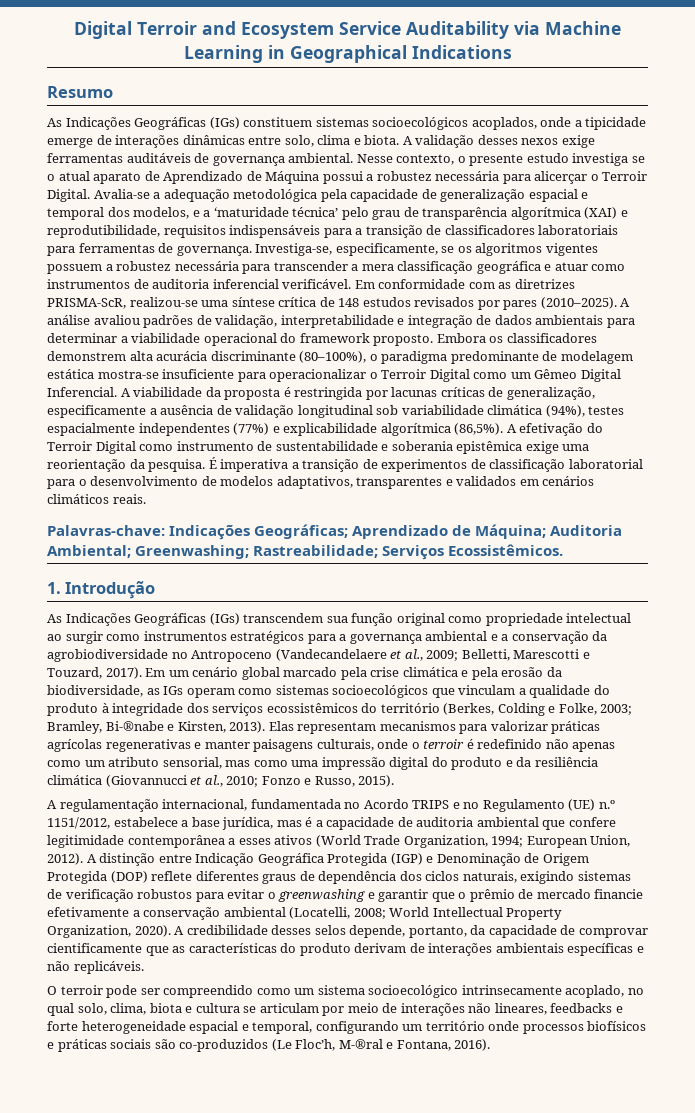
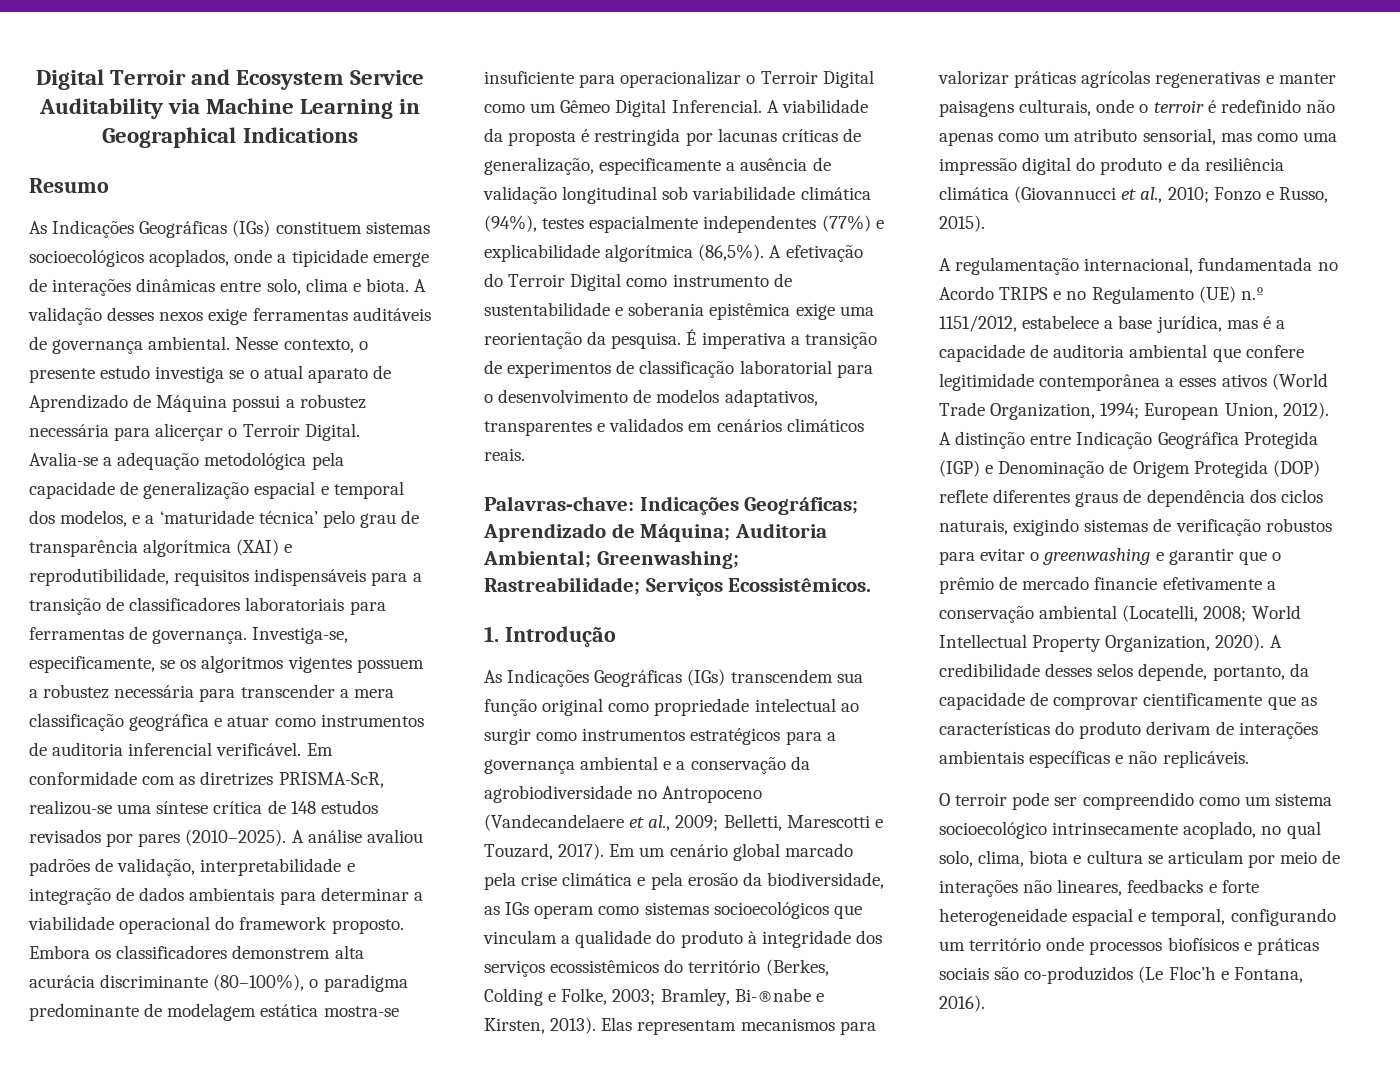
- O terroir pode ser compreendido como um sistema socioecológico intrinsecamente acoplado, no qual solo, clima, biota e cultura se articulam por meio de interações não lineares, feedbacks e forte heterogeneidade espacial e temporal, configurando um território onde processos biofísicos e práticas sociais são co-produzidos (Le Floc’h, M-®ral e Fontana, 2016).
+ O terroir pode ser compreendido como um sistema socioecológico intrinsecamente acoplado, no qual solo, clima, biota e cultura se articulam por meio de interações não lineares, feedbacks e forte heterogeneidade espacial e temporal, configurando um território onde processos biofísicos e práticas sociais são co-produzidos (Le Floc’h e Fontana, 2016).

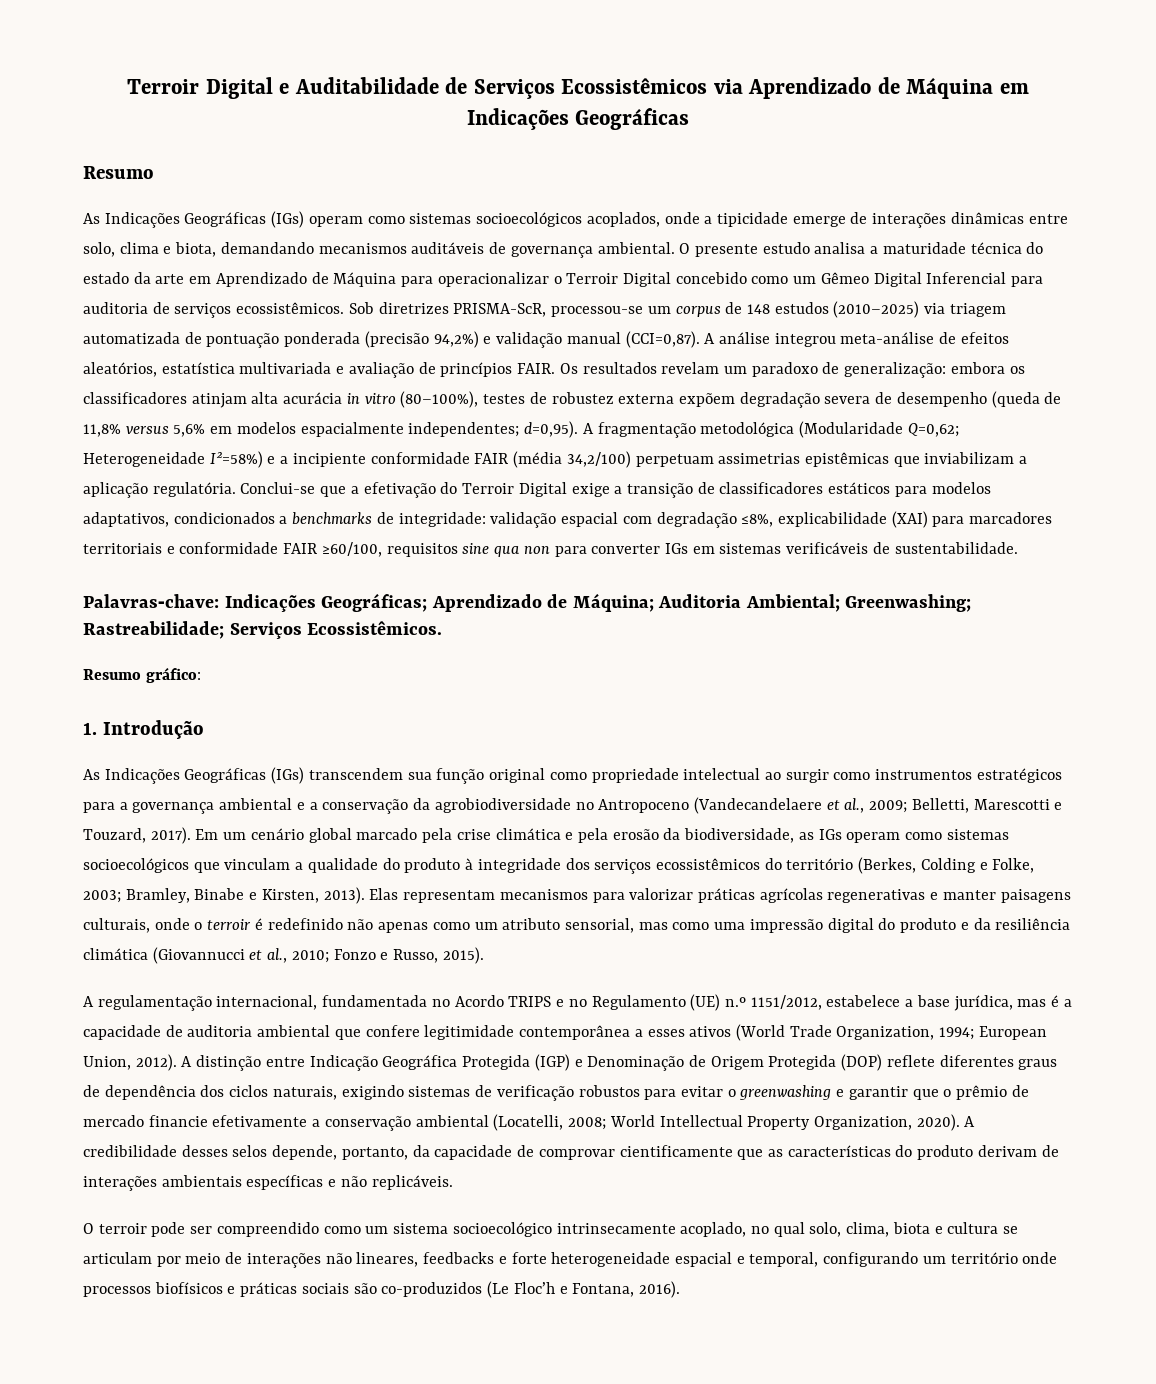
- Digital Terroir and Ecosystem Service Auditability via Machine Learning in Geographical Indications
+ Terroir Digital e Auditabilidade de Serviços Ecossistêmicos via Aprendizado de Máquina em Indicações Geográficas
- As Indicações Geográficas (IGs) constituem sistemas socioecológicos acoplados, onde a tipicidade emerge de interações dinâmicas entre solo, clima e biota. A validação desses nexos exige ferramentas auditáveis de governança ambiental. Nesse contexto, o presente estudo investiga se o atual aparato de Aprendizado de Máquina possui a robustez necessária para alicerçar o Terroir Digital. Avalia-se a adequação metodológica pela capacidade de generalização espacial e temporal dos modelos, e a ‘maturidade técnica’ pelo grau de transparência algorítmica (XAI) e reprodutibilidade, requisitos indispensáveis para a transição de classificadores laboratoriais para ferramentas de governança. Investiga-se, especificamente, se os algoritmos vigentes possuem a robustez necessária para transcender a mera classificação geográfica e atuar como instrumentos de auditoria inferencial verificável. Em conformidade com as diretrizes PRISMA-ScR, realizou-se uma síntese crítica de 148 estudos revisados por pares (2010–2025). A análise avaliou padrões de validação, interpretabilidade e integração de dados ambientais para determinar a viabilidade operacional do framework proposto. Embora os classificadores demonstrem alta acurácia discriminante (80–100%), o paradigma predominante de modelagem estática mostra-se insuficiente para operacionalizar o Terroir Digital como um Gêmeo Digital Inferencial. A viabilidade da proposta é restringida por lacunas críticas de generalização, especificamente a ausência de validação longitudinal sob variabilidade climática (94%), testes espacialmente independentes (77%) e explicabilidade algorítmica (86,5%). A efetivação do Terroir Digital como instrumento de sustentabilidade e soberania epistêmica exige uma reorientação da pesquisa. É imperativa a transição de experimentos de classificação laboratorial para o desenvolvimento de modelos adaptativos, transparentes e validados em cenários climáticos reais.
+ As Indicações Geográficas (IGs) operam como sistemas socioecológicos acoplados, onde a tipicidade emerge de interações dinâmicas entre solo, clima e biota, demandando mecanismos auditáveis de governança ambiental. O presente estudo analisa a maturidade técnica do estado da arte em Aprendizado de Máquina para operacionalizar o Terroir Digital concebido como um Gêmeo Digital Inferencial para auditoria de serviços ecossistêmicos. Sob diretrizes PRISMA-ScR, processou-se um corpus de 148 estudos (2010–2025) via triagem automatizada de pontuação ponderada (precisão 94,2%) e validação manual (CCI=0,87). A análise integrou meta-análise de efeitos aleatórios, estatística multivariada e avaliação de princípios FAIR. Os resultados revelam um paradoxo de generalização: embora os classificadores atinjam alta acurácia in vitro (80–100%), testes de robustez externa expõem degradação severa de desempenho (queda de 11,8% versus 5,6% em modelos espacialmente independentes; d=0,95). A fragmentação metodológica (Modularidade Q=0,62; Heterogeneidade I²=58%) e a incipiente conformidade FAIR (média 34,2/100) perpetuam assimetrias epistêmicas que inviabilizam a aplicação regulatória. Conclui-se que a efetivação do Terroir Digital exige a transição de classificadores estáticos para modelos adaptativos, condicionados a benchmarks de integridade: validação espacial com degradação ≤8%, explicabilidade (XAI) para marcadores territoriais e conformidade FAIR ≥60/100, requisitos sine qua non para converter IGs em sistemas verificáveis de sustentabilidade.
+ Resumo gráfico:
- Em um cenário global marcado pela crise climática e pela erosão da biodiversidade, as IGs operam como sistemas socioecológicos que vinculam a qualidade do produto à integridade dos serviços ecossistêmicos do território (Berkes, Colding e Folke, 2003; Bramley, Bi-®nabe e Kirsten, 2013).
+ Em um cenário global marcado pela crise climática e pela erosão da biodiversidade, as IGs operam como sistemas socioecológicos que vinculam a qualidade do produto à integridade dos serviços ecossistêmicos do território (Berkes, Colding e Folke, 2003; Bramley, Binabe e Kirsten, 2013).

